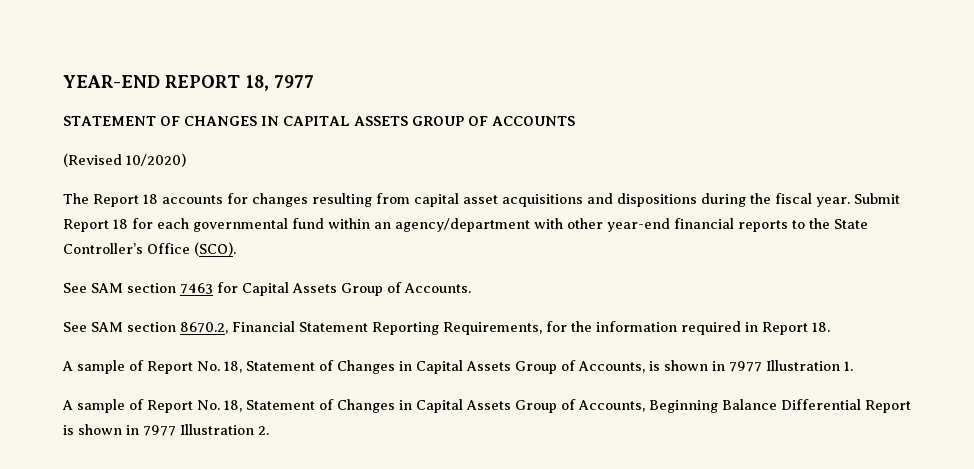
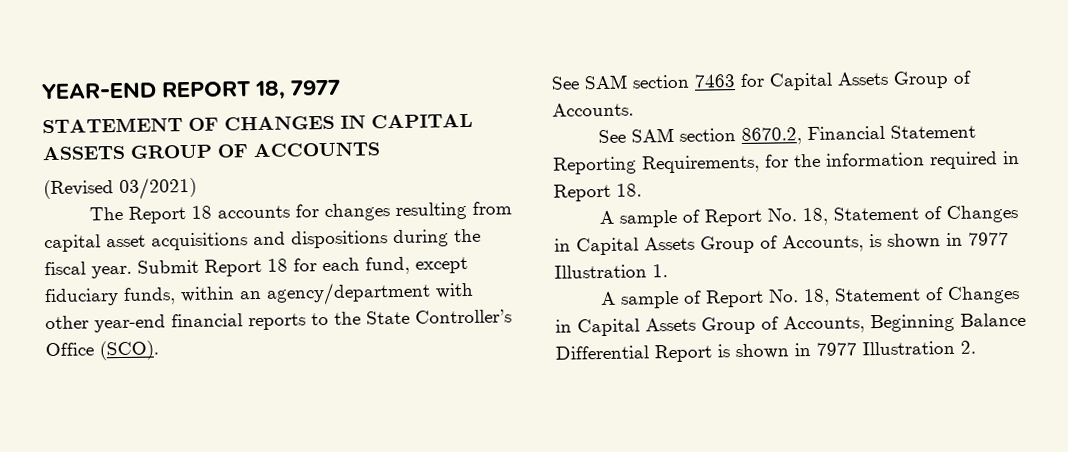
- (Revised 10/2020)
+ (Revised 03/2021)
- Submit Report 18 for each governmental fund within an agency/department with other year-end financial reports to the State Controller’s Office (SCO).
+ Submit Report 18 for each fund, except fiduciary funds, within an agency/department with other year-end financial reports to the State Controller’s Office (SCO).

